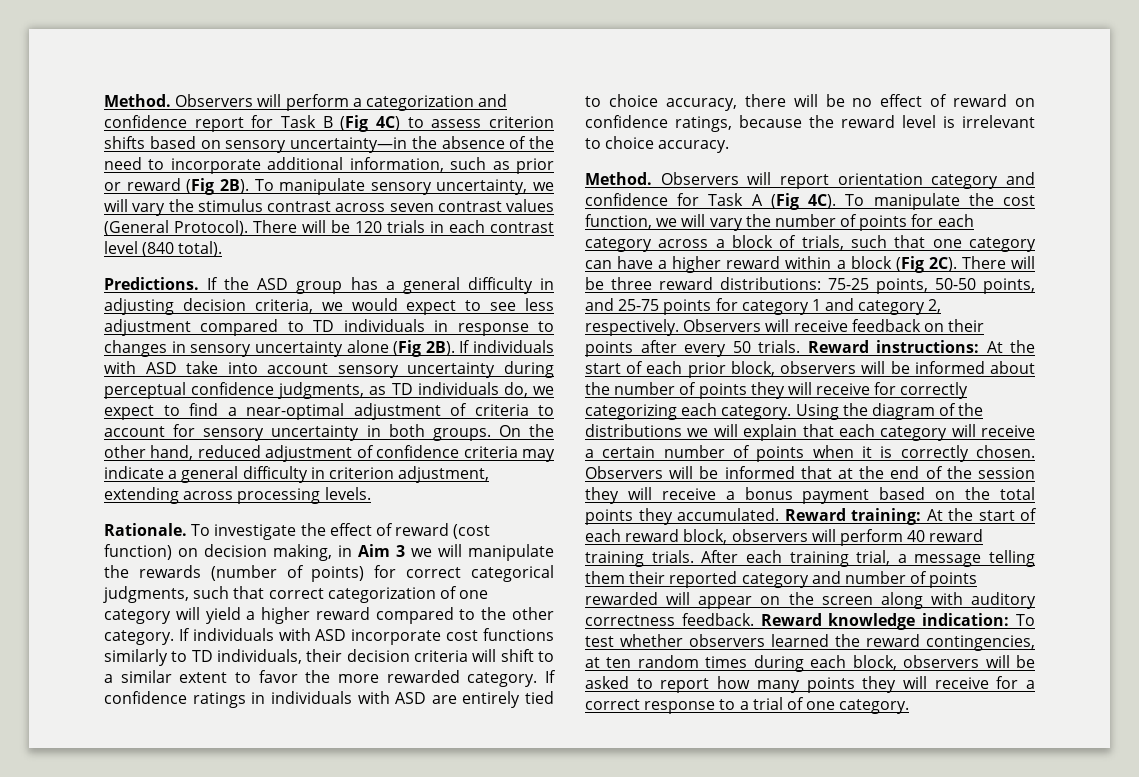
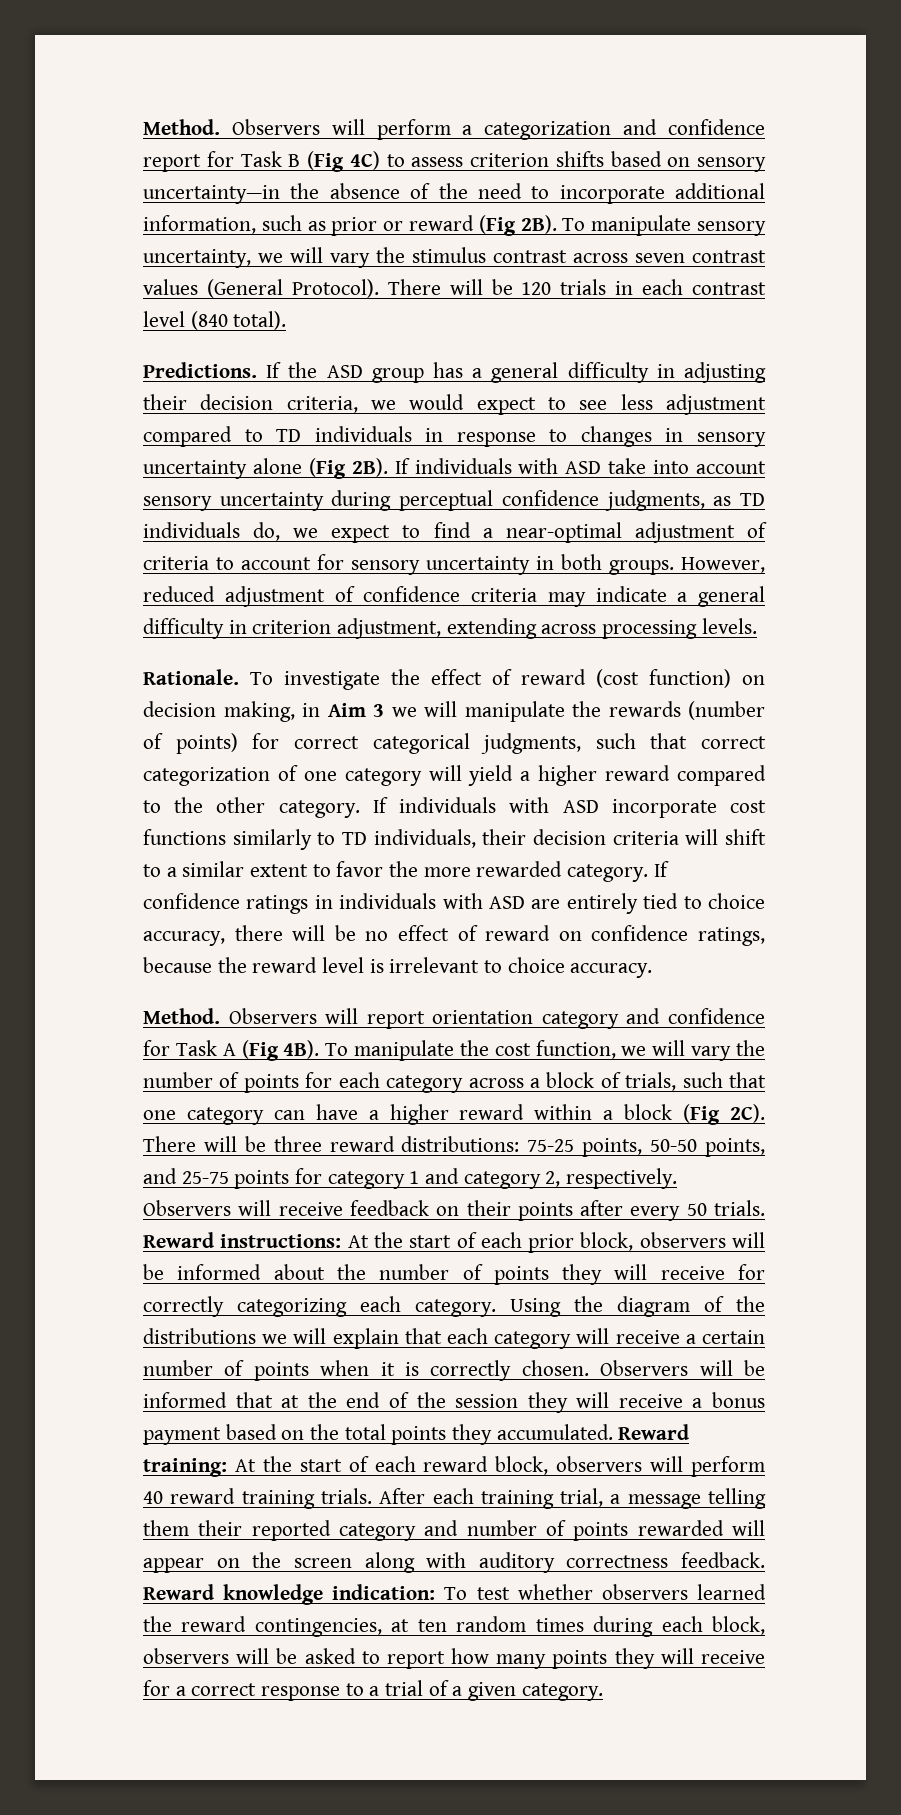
- If the ASD group has a general difficulty in adjusting decision criteria, we would expect to see less adjustment compared to TD individuals in response to changes in sensory uncertainty alone (Fig 2B).
+ If the ASD group has a general difficulty in adjusting their decision criteria, we would expect to see less adjustment compared to TD individuals in response to changes in sensory uncertainty alone (Fig 2B).
- On the other hand, reduced adjustment of confidence criteria may indicate a general difficulty in criterion adjustment, extending across processing levels.
+ However, reduced adjustment of confidence criteria may indicate a general difficulty in criterion adjustment, extending across processing levels.
- Observers will report orientation category and confidence for Task A (Fig 4C).
+ Observers will report orientation category and confidence for Task A (Fig 4B).
- Reward knowledge indication: To test whether observers learned the reward contingencies, at ten random times during each block, observers will be asked to report how many points they will receive for a correct response to a trial of one category.
+ Reward knowledge indication: To test whether observers learned the reward contingencies, at ten random times during each block, observers will be asked to report how many points they will receive for a correct response to a trial of a given category.

